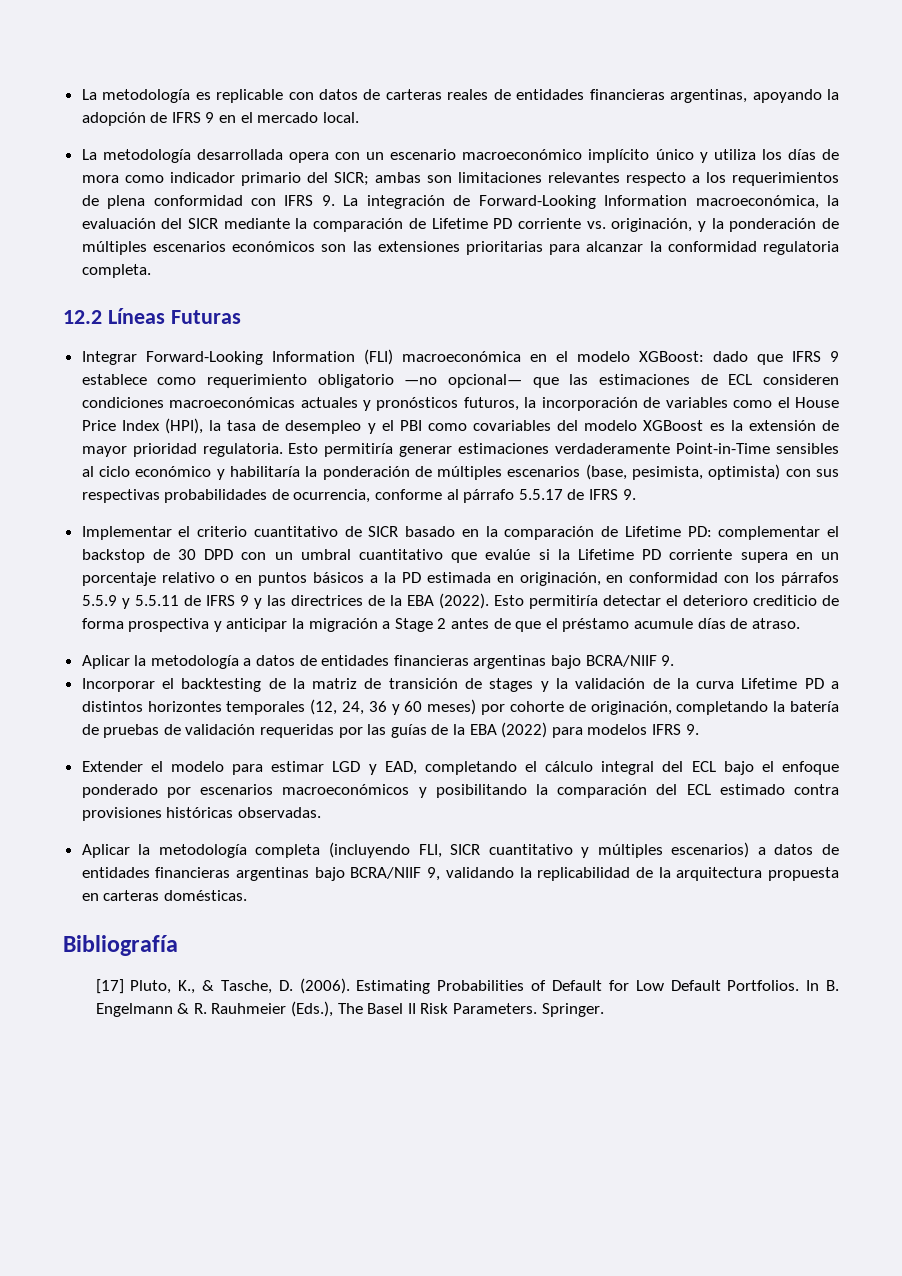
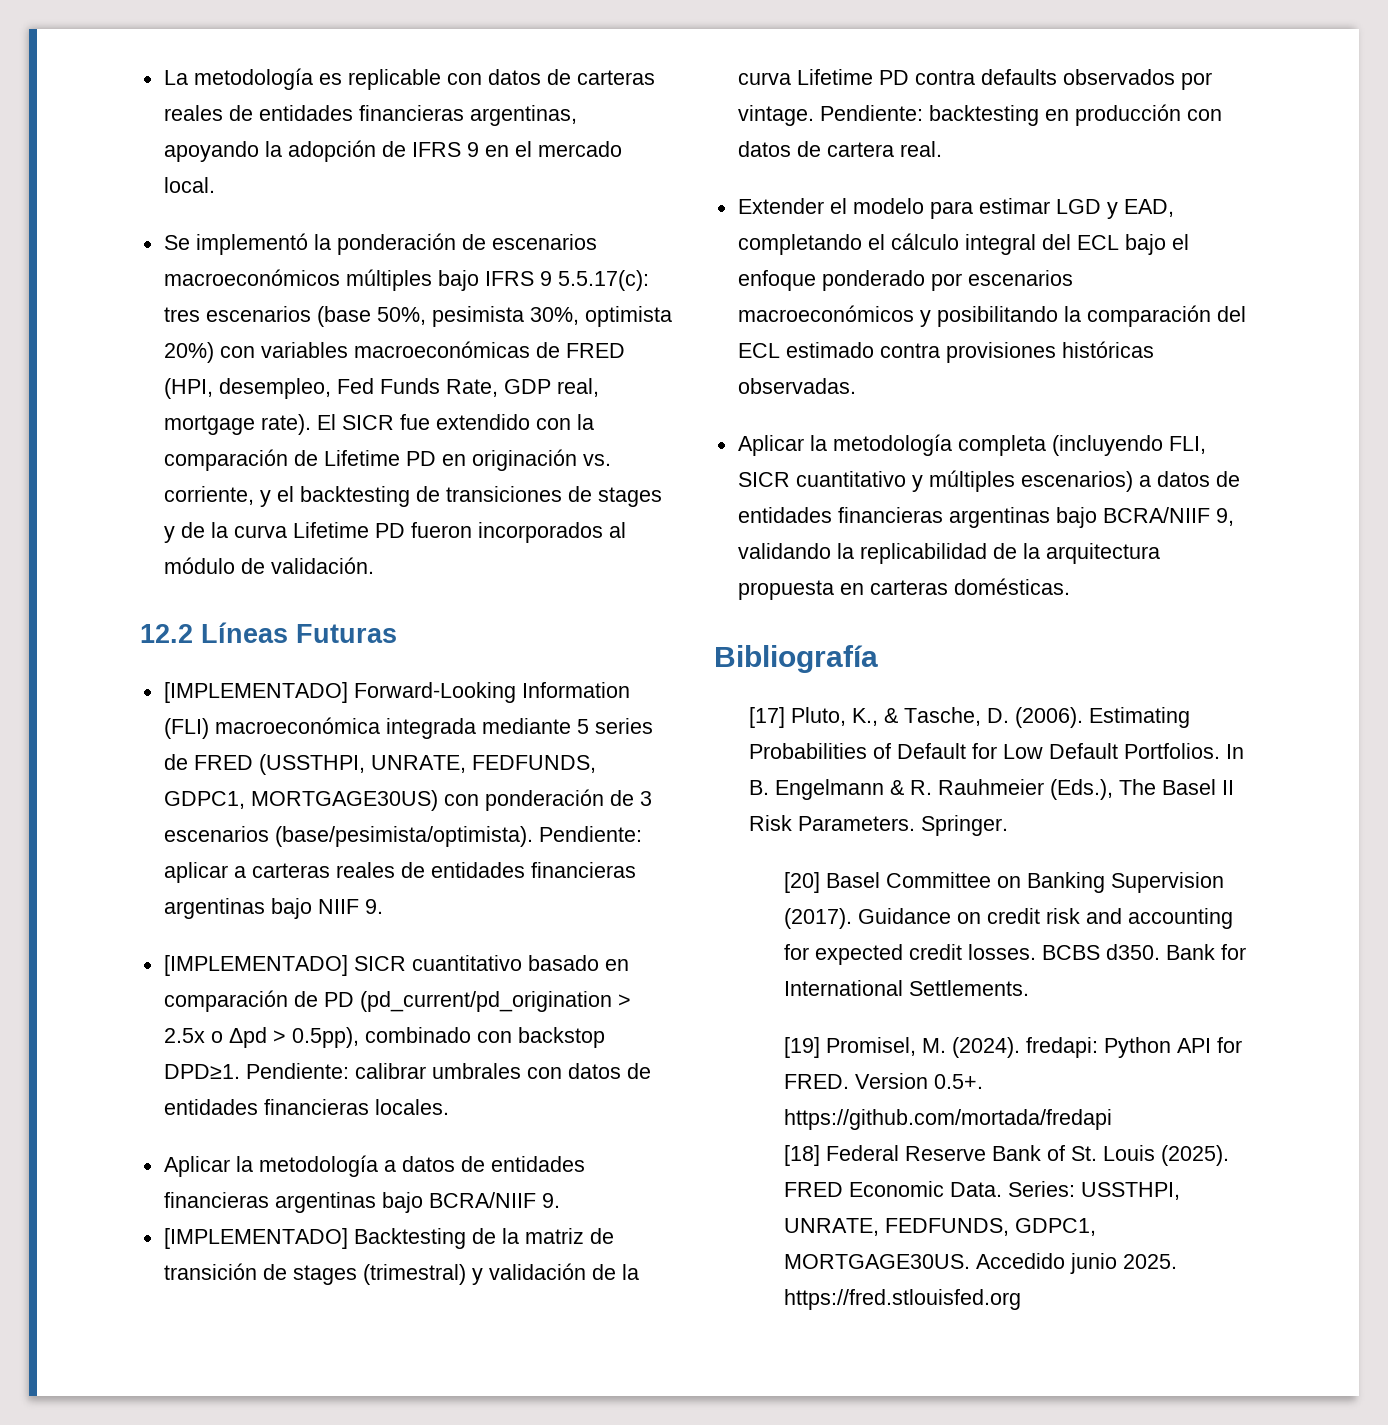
- La metodología desarrollada opera con un escenario macroeconómico implícito único y utiliza los días de mora como indicador primario del SICR; ambas son limitaciones relevantes respecto a los requerimientos de plena conformidad con IFRS 9. La integración de Forward-Looking Information macroeconómica, la evaluación del SICR mediante la comparación de Lifetime PD corriente vs. originación, y la ponderación de múltiples escenarios económicos son las extensiones prioritarias para alcanzar la conformidad regulatoria completa.
+ Se implementó la ponderación de escenarios macroeconómicos múltiples bajo IFRS 9 5.5.17(c): tres escenarios (base 50%, pesimista 30%, optimista 20%) con variables macroeconómicas de FRED (HPI, desempleo, Fed Funds Rate, GDP real, mortgage rate). El SICR fue extendido con la comparación de Lifetime PD en originación vs. corriente, y el backtesting de transiciones de stages y de la curva Lifetime PD fueron incorporados al módulo de validación.
- Integrar Forward-Looking Information (FLI) macroeconómica en el modelo XGBoost: dado que IFRS 9 establece como requerimiento obligatorio —no opcional— que las estimaciones de ECL consideren condiciones macroeconómicas actuales y pronósticos futuros, la incorporación de variables como el House Price Index (HPI), la tasa de desempleo y el PBI como covariables del modelo XGBoost es la extensión de mayor prioridad regulatoria. Esto permitiría generar estimaciones verdaderamente Point-in-Time sensibles al ciclo económico y habilitaría la ponderación de múltiples escenarios (base, pesimista, optimista) con sus respectivas probabilidades de ocurrencia, conforme al párrafo 5.5.17 de IFRS 9.
- Implementar el criterio cuantitativo de SICR basado en la comparación de Lifetime PD: complementar el backstop de 30 DPD con un umbral cuantitativo que evalúe si la Lifetime PD corriente supera en un porcentaje relativo o en puntos básicos a la PD estimada en originación, en conformidad con los párrafos 5.5.9 y 5.5.11 de IFRS 9 y las directrices de la EBA (2022). Esto permitiría detectar el deterioro crediticio de forma prospectiva y anticipar la migración a Stage 2 antes de que el préstamo acumule días de atraso.
+ [IMPLEMENTADO] Forward-Looking Information (FLI) macroeconómica integrada mediante 5 series de FRED (USSTHPI, UNRATE, FEDFUNDS, GDPC1, MORTGAGE30US) con ponderación de 3 escenarios (base/pesimista/optimista). Pendiente: aplicar a carteras reales de entidades financieras argentinas bajo NIIF 9.
+ [IMPLEMENTADO] SICR cuantitativo basado en comparación de PD (pd_current/pd_origination > 2.5x o Δpd > 0.5pp), combinado con backstop DPD≥1. Pendiente: calibrar umbrales con datos de entidades financieras locales.
- Incorporar el backtesting de la matriz de transición de stages y la validación de la curva Lifetime PD a distintos horizontes temporales (12, 24, 36 y 60 meses) por cohorte de originación, completando la batería de pruebas de validación requeridas por las guías de la EBA (2022) para modelos IFRS 9.
+ [IMPLEMENTADO] Backtesting de la matriz de transición de stages (trimestral) y validación de la curva Lifetime PD contra defaults observados por vintage. Pendiente: backtesting en producción con datos de cartera real.
+ [20] Basel Committee on Banking Supervision (2017). Guidance on credit risk and accounting for expected credit losses. BCBS d350. Bank for International Settlements.
+ [19] Promisel, M. (2024). fredapi: Python API for FRED. Version 0.5+. https://github.com/mortada/fredapi
+ [18] Federal Reserve Bank of St. Louis (2025). FRED Economic Data. Series: USSTHPI, UNRATE, FEDFUNDS, GDPC1, MORTGAGE30US. Accedido junio 2025. https://fred.stlouisfed.org

